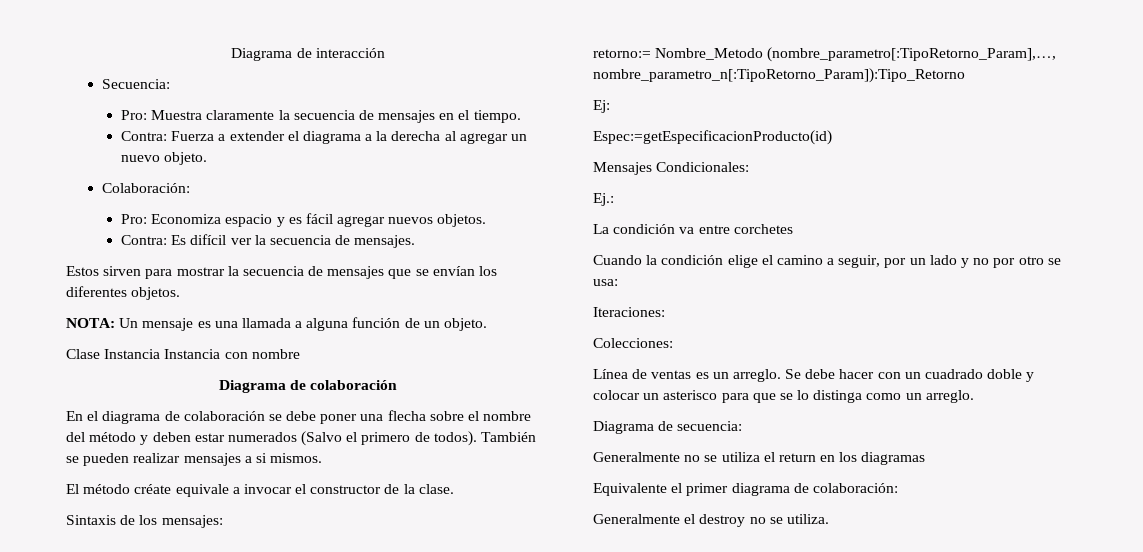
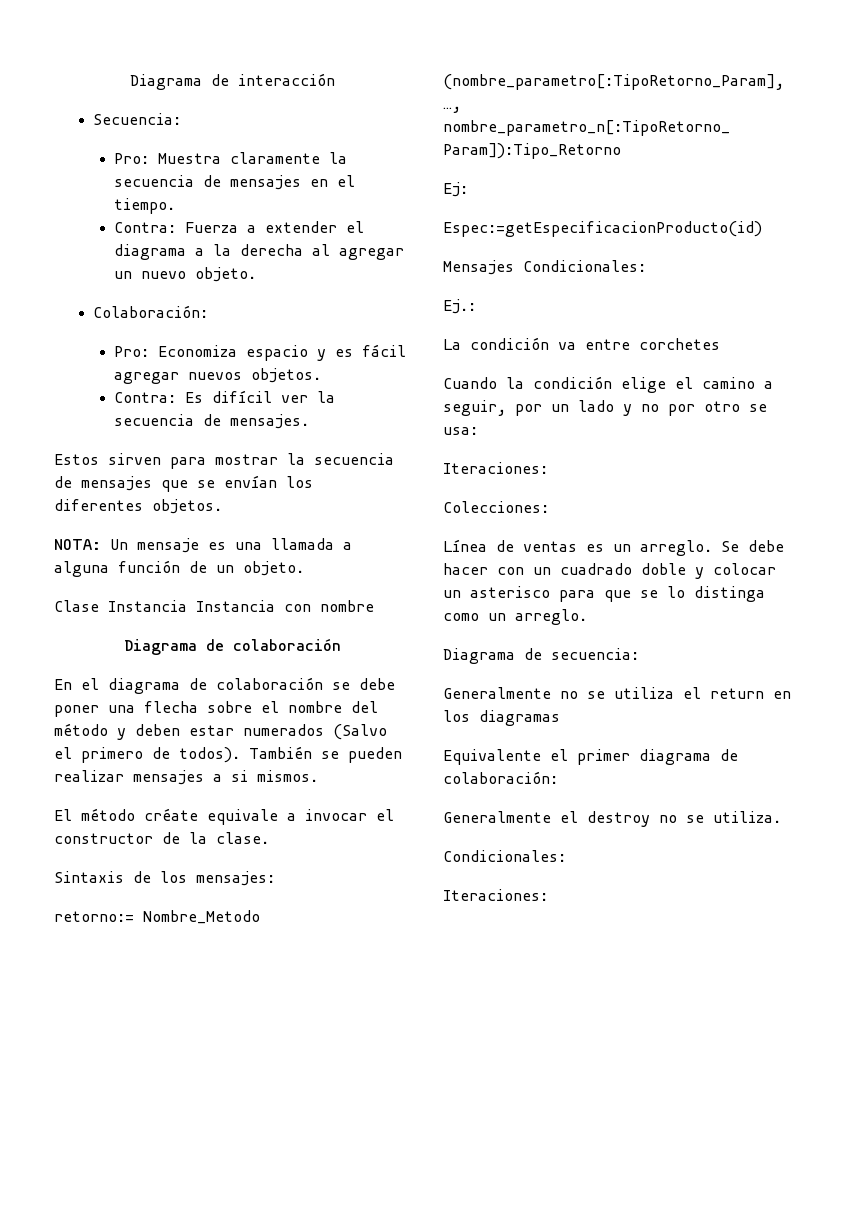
  Generalmente el destroy no se utiliza.
+ Condicionales:
+ Iteraciones:

